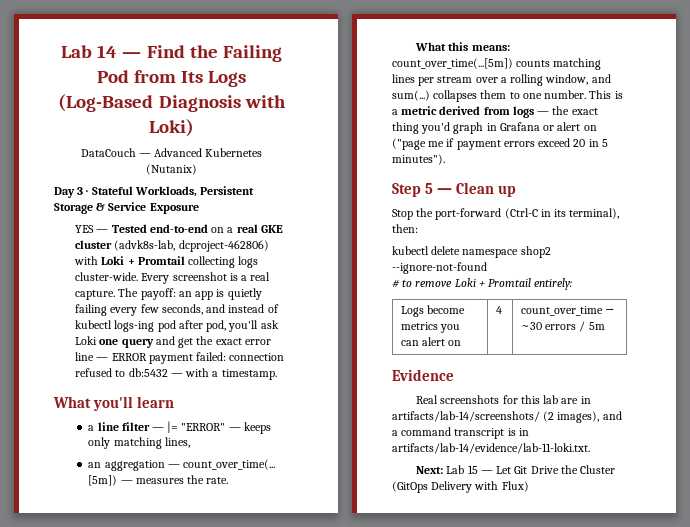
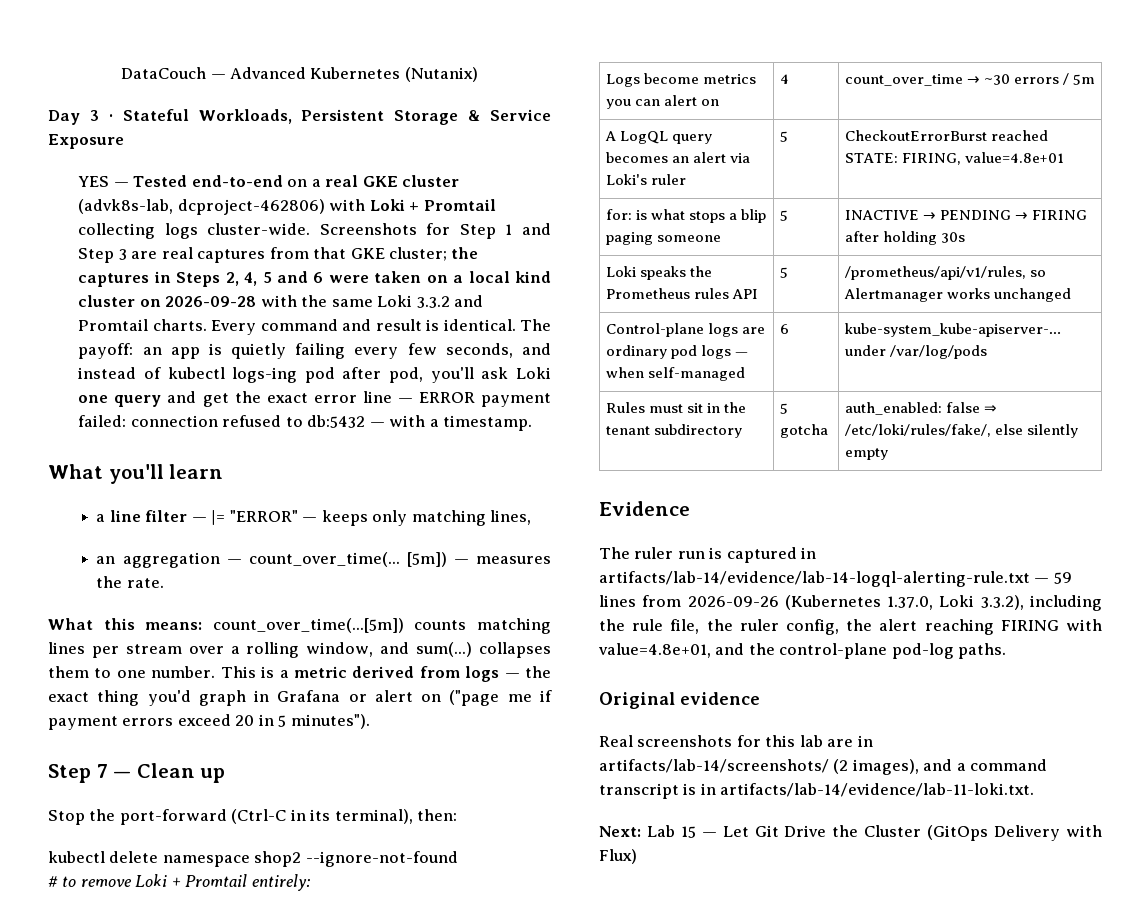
- Lab 14 — Find the Failing Pod from Its Logs (Log-Based Diagnosis with Loki)
- Every screenshot is a real capture.
+ Screenshots for Step 1 and Step 3 are real captures from that GKE cluster; the captures in Steps 2, 4, 5 and 6 were taken on a local kind cluster on 2026-09-28 with the same Loki 3.3.2 and Promtail charts. Every command and result is identical.
- Step 5 — Clean up
+ Step 7 — Clean up
+ A LogQL query becomes an alert via Loki's ruler | 5 | CheckoutErrorBurst reached STATE: FIRING, value=4.8e+01
+ for: is what stops a blip paging someone | 5 | INACTIVE → PENDING → FIRING after holding 30s
+ Loki speaks the Prometheus rules API | 5 | /prometheus/api/v1/rules, so Alertmanager works unchanged
+ Control-plane logs are ordinary pod logs — when self-managed | 6 | kube-system_kube-apiserver-… under /var/log/pods
+ Rules must sit in the tenant subdirectory | 5 gotcha | auth_enabled: false ⇒ /etc/loki/rules/fake/, else silently empty
  Evidence
+ The ruler run is captured in artifacts/lab-14/evidence/lab-14-logql-alerting-rule.txt — 59 lines from 2026-09-26 (Kubernetes 1.37.0, Loki 3.3.2), including the rule file, the ruler config, the alert reaching FIRING with value=4.8e+01, and the control-plane pod-log paths.
+ Original evidence

